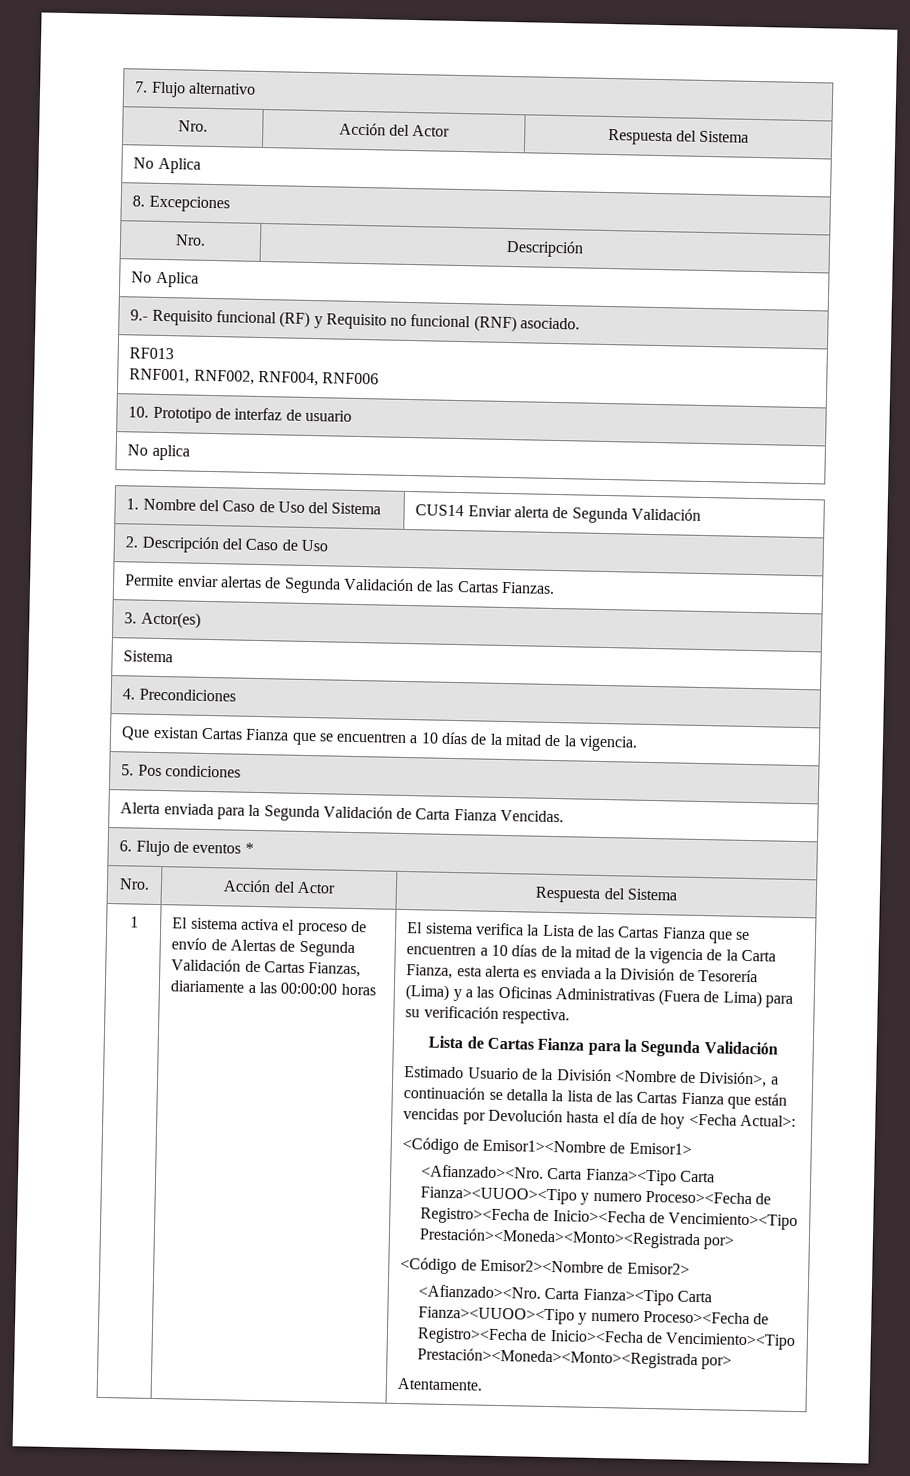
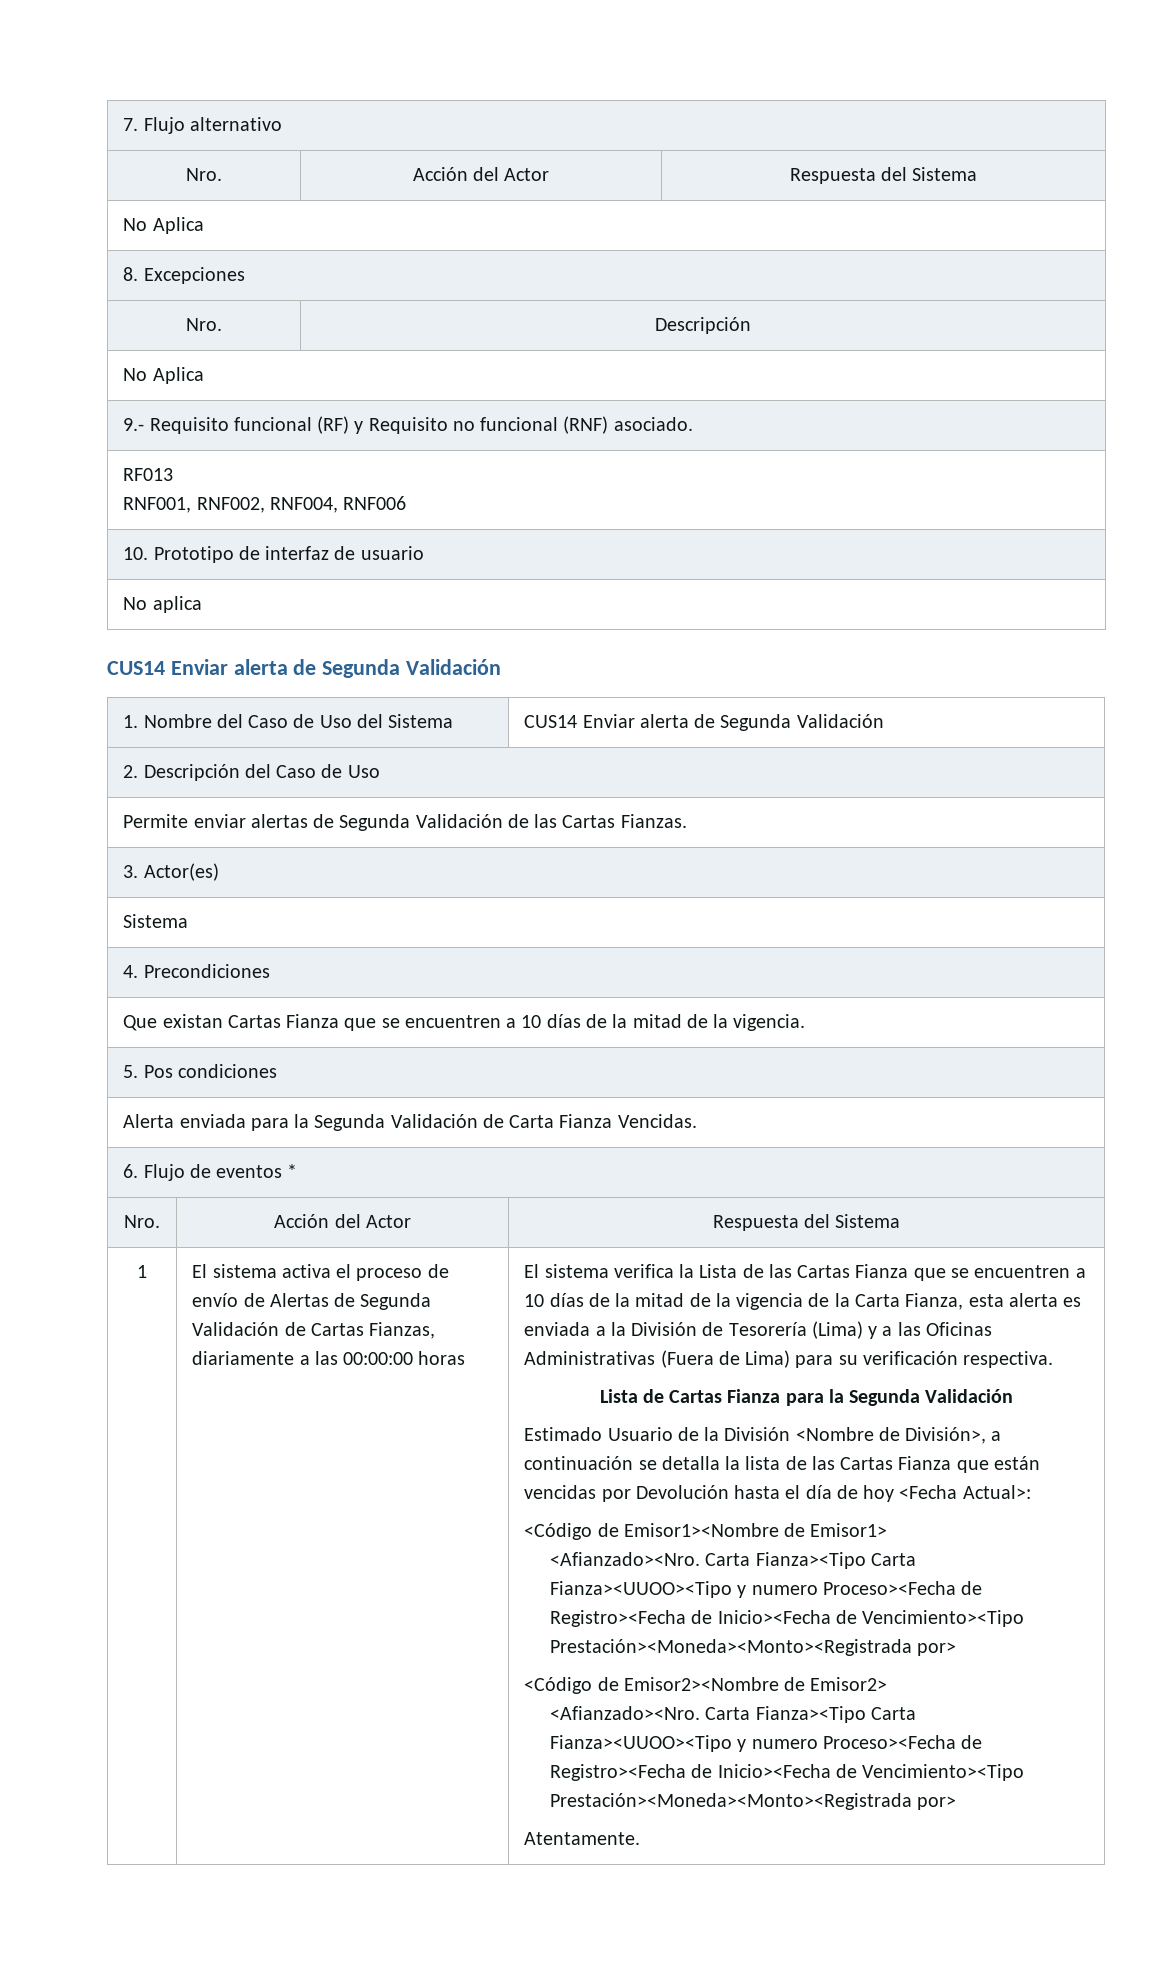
  No aplica
+ CUS14 Enviar alerta de Segunda Validación

